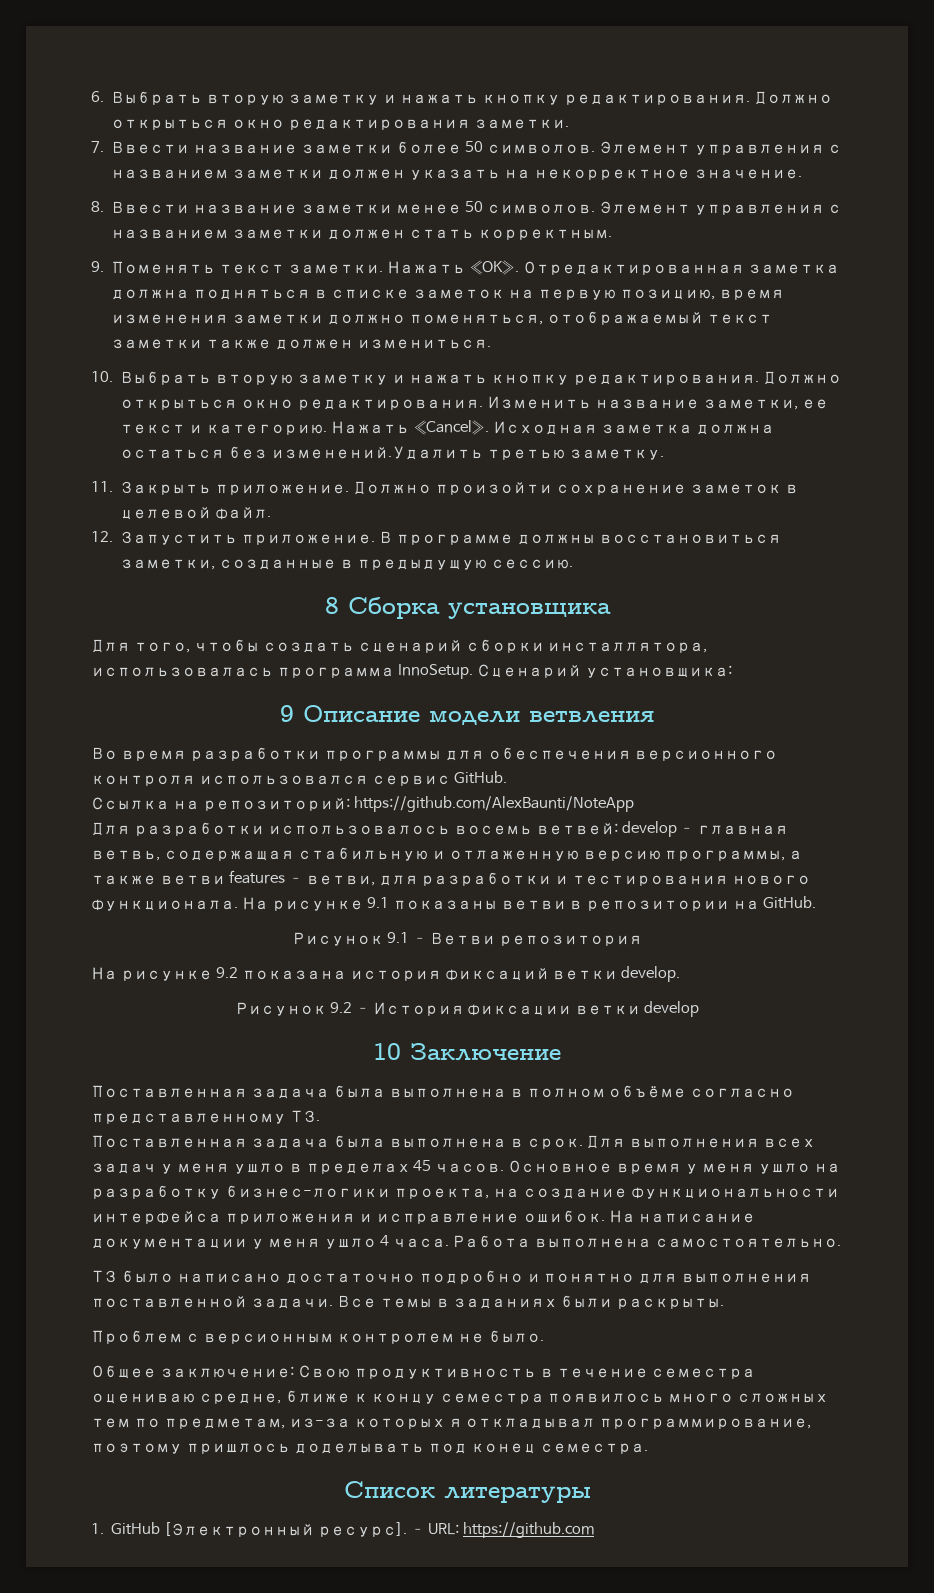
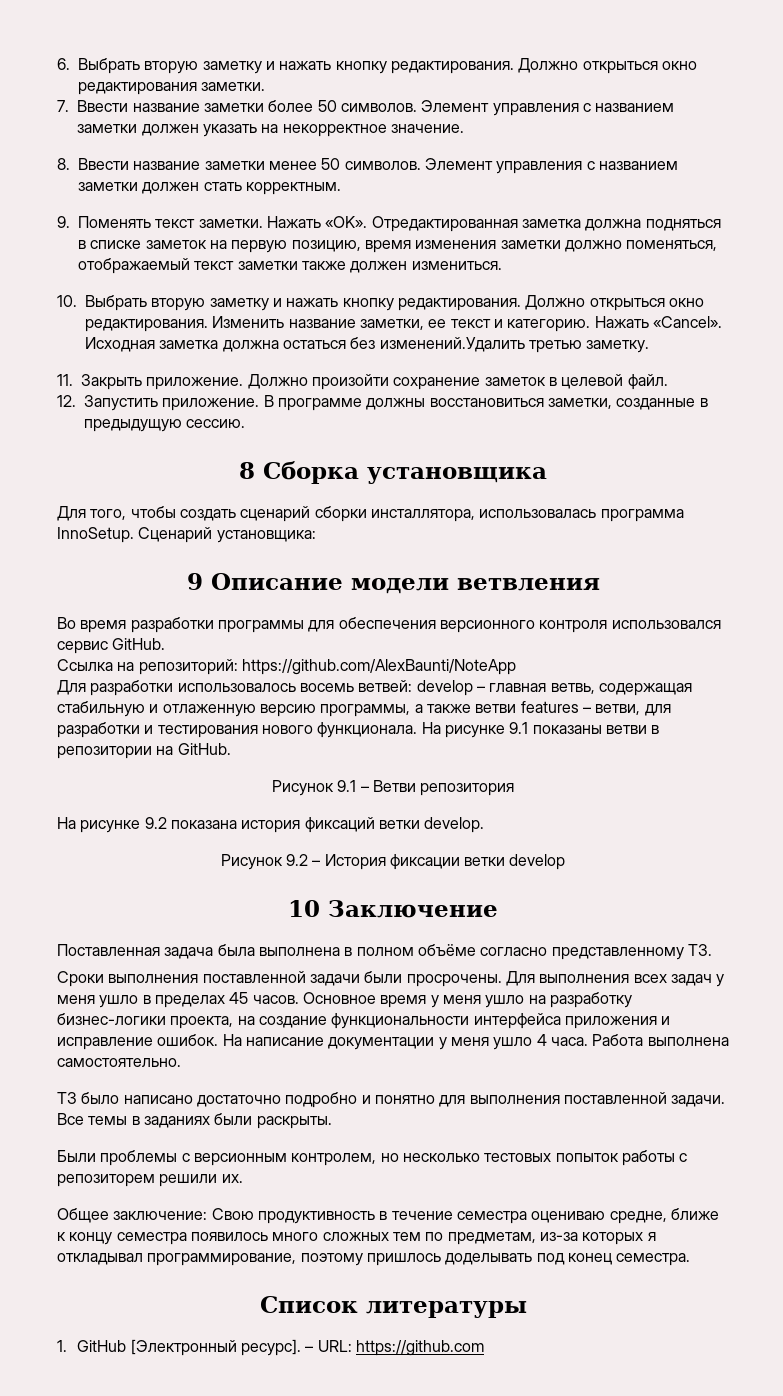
- Поставленная задача была выполнена в срок.
+ Сроки выполнения поставленной задачи были просрочены.
- Проблем с версионным контролем не было.
+ Были проблемы с версионным контролем, но несколько тестовых попыток работы с репозиторем решили их.

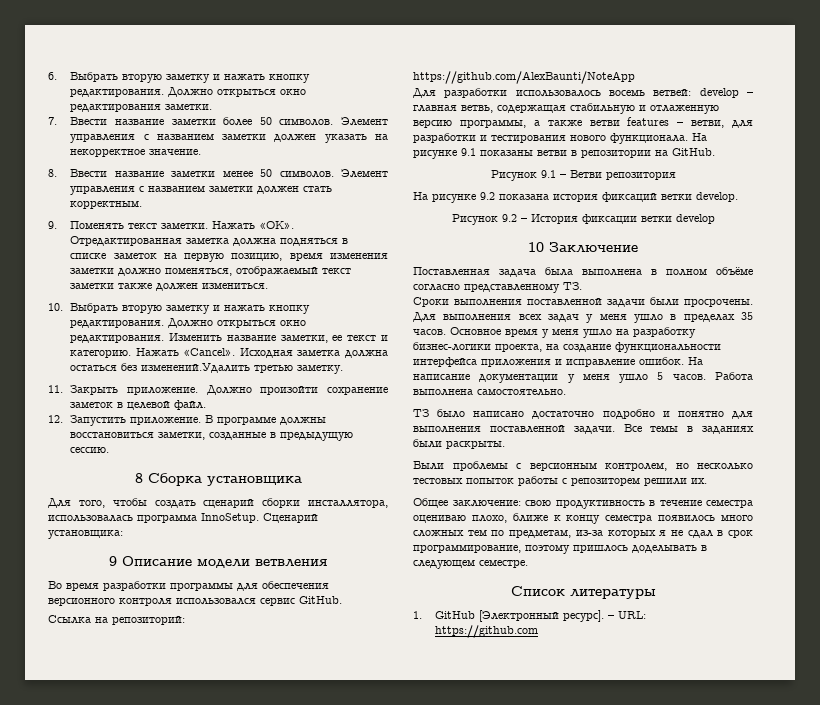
- Для выполнения всех задач у меня ушло в пределах 45 часов.
+ Для выполнения всех задач у меня ушло в пределах 35 часов.
- На написание документации у меня ушло 4 часа.
+ На написание документации у меня ушло 5 часов.
- Общее заключение: Свою продуктивность в течение семестра оцениваю средне, ближе к концу семестра появилось много сложных тем по предметам, из-за которых я откладывал программирование, поэтому пришлось доделывать под конец семестра.
+ Общее заключение: свою продуктивность в течение семестра оцениваю плохо, ближе к концу семестра появилось много сложных тем по предметам, из-за которых я не сдал в срок программирование, поэтому пришлось доделывать в следующем семестре.

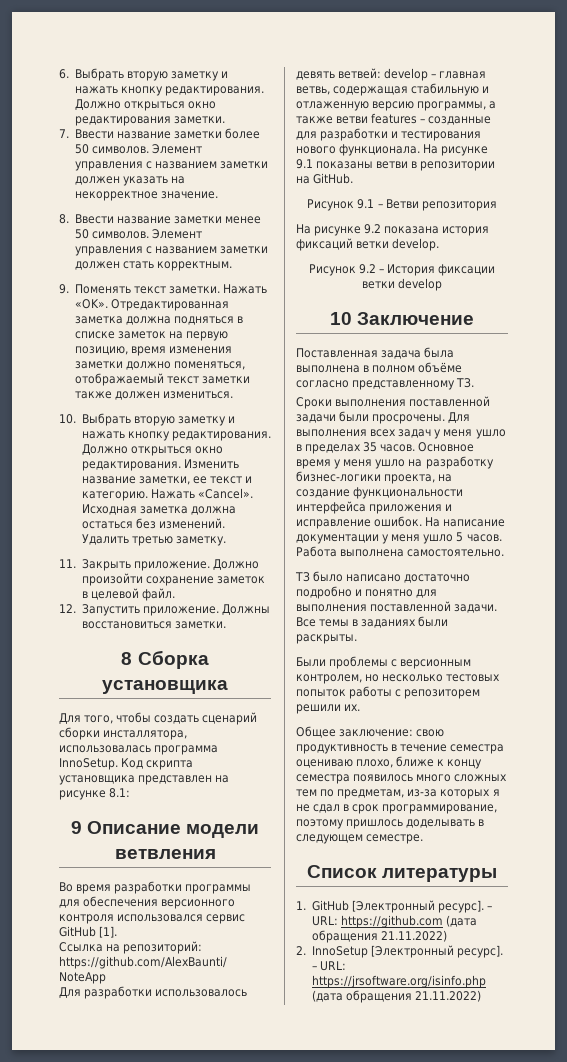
- Исходная заметка должна остаться без изменений.Удалить третью заметку.
+ Исходная заметка должна остаться без изменений. Удалить третью заметку.
- В программе должны восстановиться заметки, созданные в предыдущую сессию.
+ Должны восстановиться заметки.
- Сценарий установщика:
+ Код скрипта установщика представлен на рисунке 8.1:
- Во время разработки программы для обеспечения версионного контроля использовался сервис GitHub.
+ Во время разработки программы для обеспечения версионного контроля использовался сервис GitHub [1].
- Для разработки использовалось восемь ветвей: develop – главная ветвь, содержащая стабильную и отлаженную версию программы, а также ветви features – ветви, для разработки и тестирования нового функционала.
+ Для разработки использовалось девять ветвей: develop – главная ветвь, содержащая стабильную и отлаженную версию программы, а также ветви features – созданные для разработки и тестирования нового функционала.
- – URL: https://github.com
+ – URL: https://github.com (дата обращения 21.11.2022)
+ 2. InnoSetup [Электронный ресурс]. – URL: https://jrsoftware.org/isinfo.php (дата обращения 21.11.2022)

